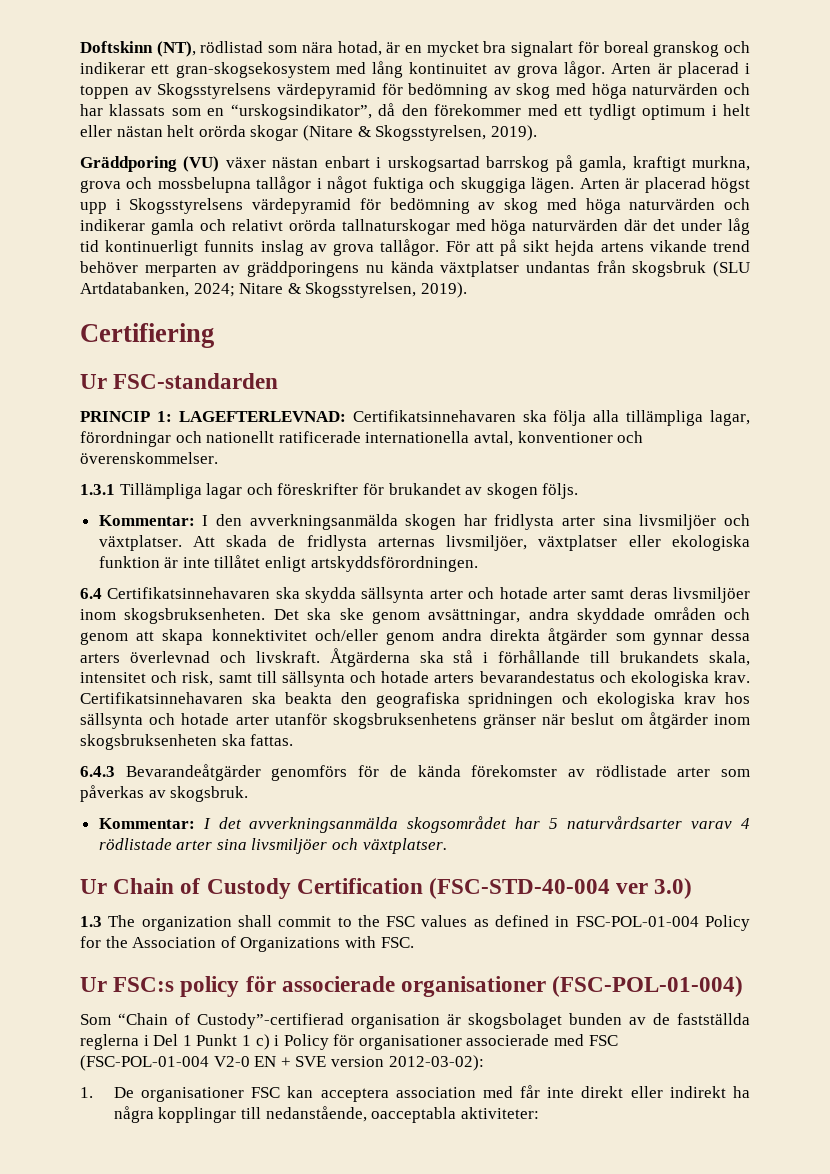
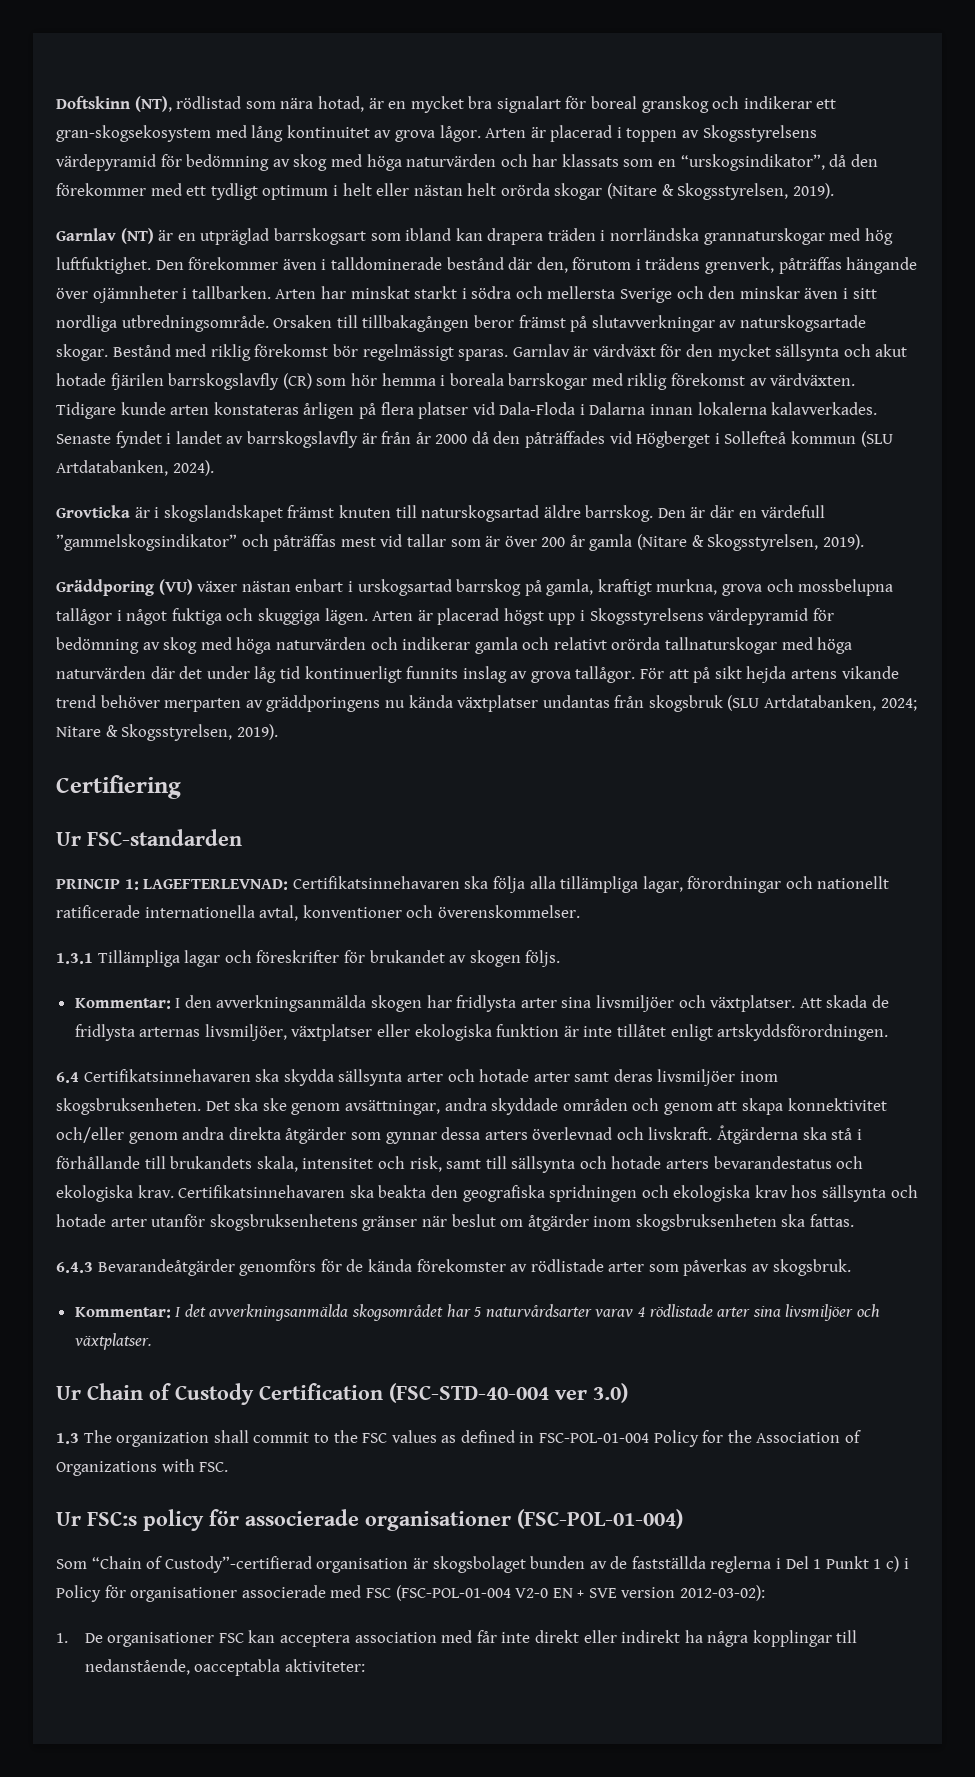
+ Garnlav (NT) är en utpräglad barrskogsart som ibland kan drapera träden i norrländska grannaturskogar med hög luftfuktighet. Den förekommer även i talldominerade bestånd där den, förutom i trädens grenverk, påträffas hängande över ojämnheter i tallbarken. Arten har minskat starkt i södra och mellersta Sverige och den minskar även i sitt nordliga utbredningsområde. Orsaken till tillbakagången beror främst på slutavverkningar av naturskogsartade skogar. Bestånd med riklig förekomst bör regelmässigt sparas. Garnlav är värdväxt för den mycket sällsynta och akut hotade fjärilen barrskogslavfly (CR) som hör hemma i boreala barrskogar med riklig förekomst av värdväxten. Tidigare kunde arten konstateras årligen på flera platser vid Dala-Floda i Dalarna innan lokalerna kalavverkades. Senaste fyndet i landet av barrskogslavfly är från år 2000 då den påträffades vid Högberget i Sollefteå kommun (SLU Artdatabanken, 2024).
+ Grovticka är i skogslandskapet främst knuten till naturskogsartad äldre barrskog. Den är där en värdefull ”gammelskogsindikator” och påträffas mest vid tallar som är över 200 år gamla (Nitare & Skogsstyrelsen, 2019).

